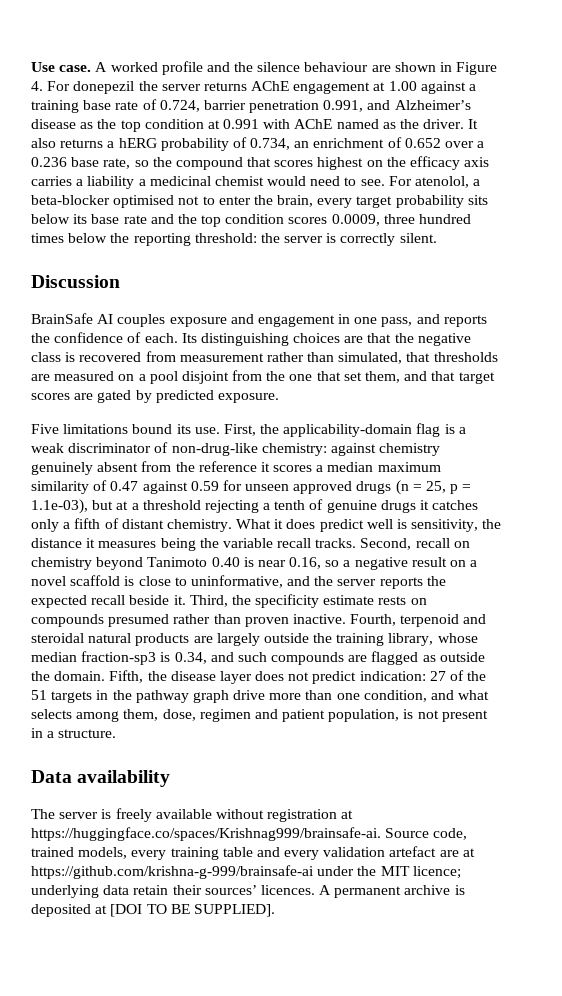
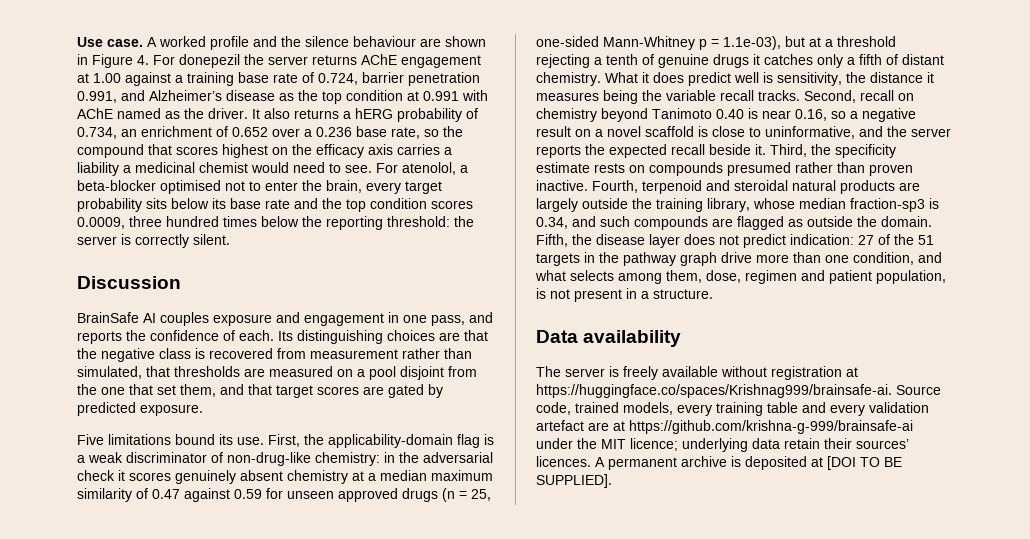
- First, the applicability-domain flag is a weak discriminator of non-drug-like chemistry: against chemistry genuinely absent from the reference it scores a median maximum similarity of 0.47 against 0.59 for unseen approved drugs (n = 25, p = 1.1e-03), but at a threshold rejecting a tenth of genuine drugs it catches only a fifth of distant chemistry.
+ First, the applicability-domain flag is a weak discriminator of non-drug-like chemistry: in the adversarial check it scores genuinely absent chemistry at a median maximum similarity of 0.47 against 0.59 for unseen approved drugs (n = 25, one-sided Mann-Whitney p = 1.1e-03), but at a threshold rejecting a tenth of genuine drugs it catches only a fifth of distant chemistry.

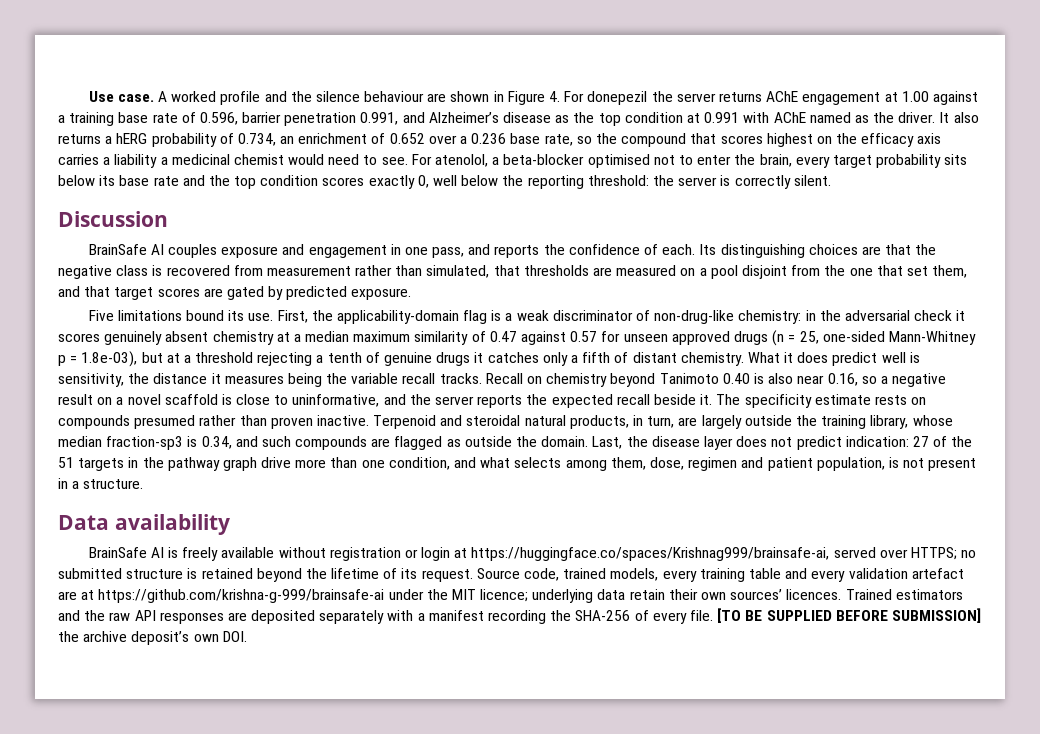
- A worked profile and the silence behaviour are shown in Figure 4. For donepezil the server returns AChE engagement at 1.00 against a training base rate of 0.724, barrier penetration 0.991, and Alzheimer’s disease as the top condition at 0.991 with AChE named as the driver.
+ A worked profile and the silence behaviour are shown in Figure 4. For donepezil the server returns AChE engagement at 1.00 against a training base rate of 0.596, barrier penetration 0.991, and Alzheimer’s disease as the top condition at 0.991 with AChE named as the driver.
- For atenolol, a beta-blocker optimised not to enter the brain, every target probability sits below its base rate and the top condition scores 0.0009, three hundred times below the reporting threshold: the server is correctly silent.
+ For atenolol, a beta-blocker optimised not to enter the brain, every target probability sits below its base rate and the top condition scores exactly 0, well below the reporting threshold: the server is correctly silent.
- First, the applicability-domain flag is a weak discriminator of non-drug-like chemistry: in the adversarial check it scores genuinely absent chemistry at a median maximum similarity of 0.47 against 0.59 for unseen approved drugs (n = 25, one-sided Mann-Whitney p = 1.1e-03), but at a threshold rejecting a tenth of genuine drugs it catches only a fifth of distant chemistry.
+ First, the applicability-domain flag is a weak discriminator of non-drug-like chemistry: in the adversarial check it scores genuinely absent chemistry at a median maximum similarity of 0.47 against 0.57 for unseen approved drugs (n = 25, one-sided Mann-Whitney p = 1.8e-03), but at a threshold rejecting a tenth of genuine drugs it catches only a fifth of distant chemistry.
- Second, recall on chemistry beyond Tanimoto 0.40 is near 0.16, so a negative result on a novel scaffold is close to uninformative, and the server reports the expected recall beside it.
+ Recall on chemistry beyond Tanimoto 0.40 is also near 0.16, so a negative result on a novel scaffold is close to uninformative, and the server reports the expected recall beside it.
- Third, the specificity estimate rests on compounds presumed rather than proven inactive.
+ The specificity estimate rests on compounds presumed rather than proven inactive.
- Fourth, terpenoid and steroidal natural products are largely outside the training library, whose median fraction-sp3 is 0.34, and such compounds are flagged as outside the domain.
+ Terpenoid and steroidal natural products, in turn, are largely outside the training library, whose median fraction-sp3 is 0.34, and such compounds are flagged as outside the domain.
- Fifth, the disease layer does not predict indication: 27 of the 51 targets in the pathway graph drive more than one condition, and what selects among them, dose, regimen and patient population, is not present in a structure.
+ Last, the disease layer does not predict indication: 27 of the 51 targets in the pathway graph drive more than one condition, and what selects among them, dose, regimen and patient population, is not present in a structure.
- The server is freely available without registration at https://huggingface.co/spaces/Krishnag999/brainsafe-ai. Source code, trained models, every training table and every validation artefact are at https://github.com/krishna-g-999/brainsafe-ai under the MIT licence; underlying data retain their sources’ licences.
+ BrainSafe AI is freely available without registration or login at https://huggingface.co/spaces/Krishnag999/brainsafe-ai, served over HTTPS; no submitted structure is retained beyond the lifetime of its request. Source code, trained models, every training table and every validation artefact are at https://github.com/krishna-g-999/brainsafe-ai under the MIT licence; underlying data retain their own sources’ licences.
- A permanent archive is deposited at [DOI TO BE SUPPLIED].
+ Trained estimators and the raw API responses are deposited separately with a manifest recording the SHA-256 of every file. [TO BE SUPPLIED BEFORE SUBMISSION] the archive deposit’s own DOI.

